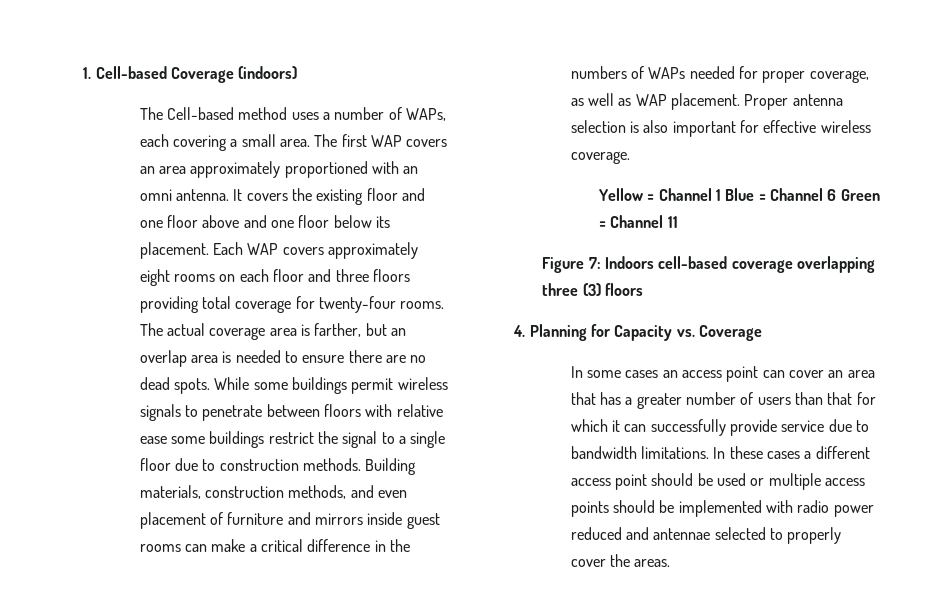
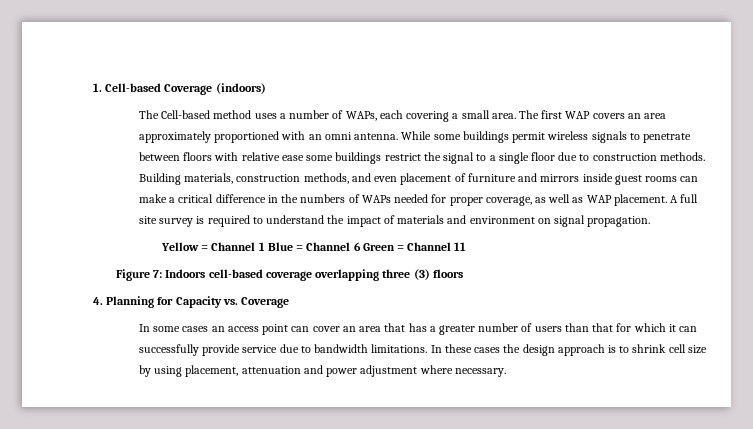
- It covers the existing floor and one floor above and one floor below its placement. Each WAP covers approximately eight rooms on each floor and three floors providing total coverage for twenty-four rooms. The actual coverage area is farther, but an overlap area is needed to ensure there are no dead spots.
- Proper antenna selection is also important for effective wireless coverage.
+ A full site survey is required to understand the impact of materials and environment on signal propagation.
- In these cases a different access point should be used or multiple access points should be implemented with radio power reduced and antennae selected to properly cover the areas.
+ In these cases the design approach is to shrink cell size by using placement, attenuation and power adjustment where necessary.

